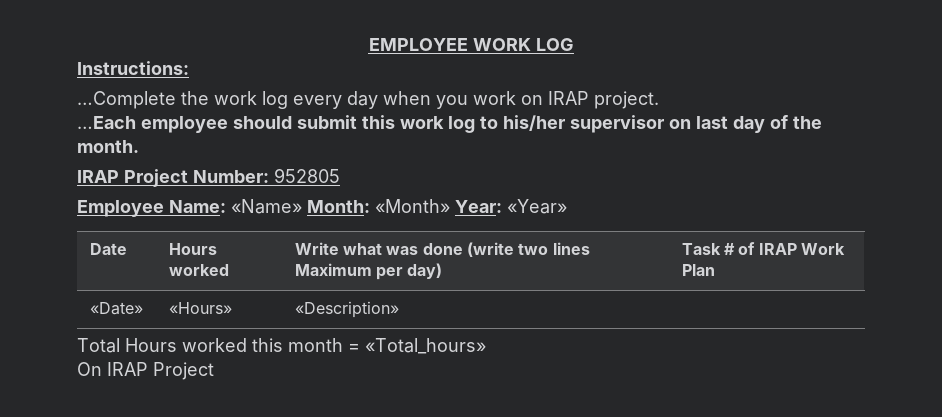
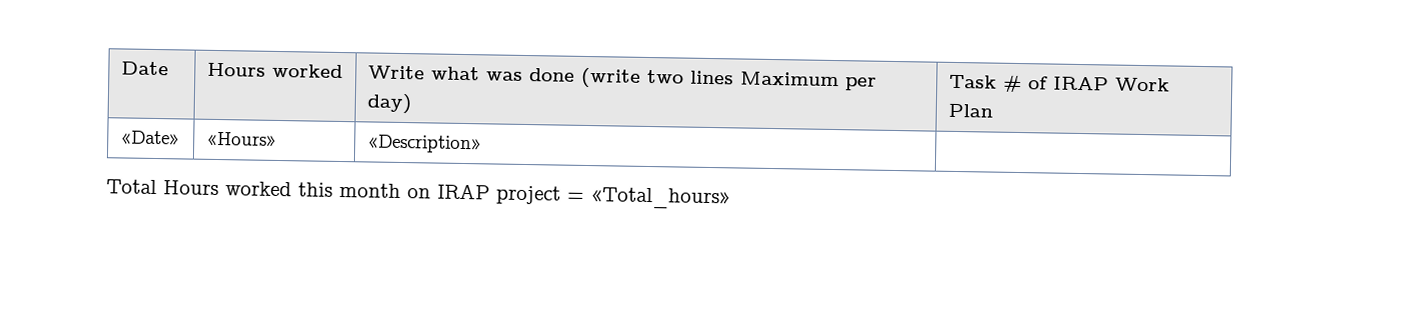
- EMPLOYEE WORK LOG
- Instructions:
- …Complete the work log every day when you work on IRAP project.
- …Each employee should submit this work log to his/her supervisor on last day of the month.
- IRAP Project Number: 952805
- Employee Name: «Name» Month: «Month» Year: «Year»
- Total Hours worked this month = «Total_hours»
+ Total Hours worked this month on IRAP project = «Total_hours»
- On IRAP Project

